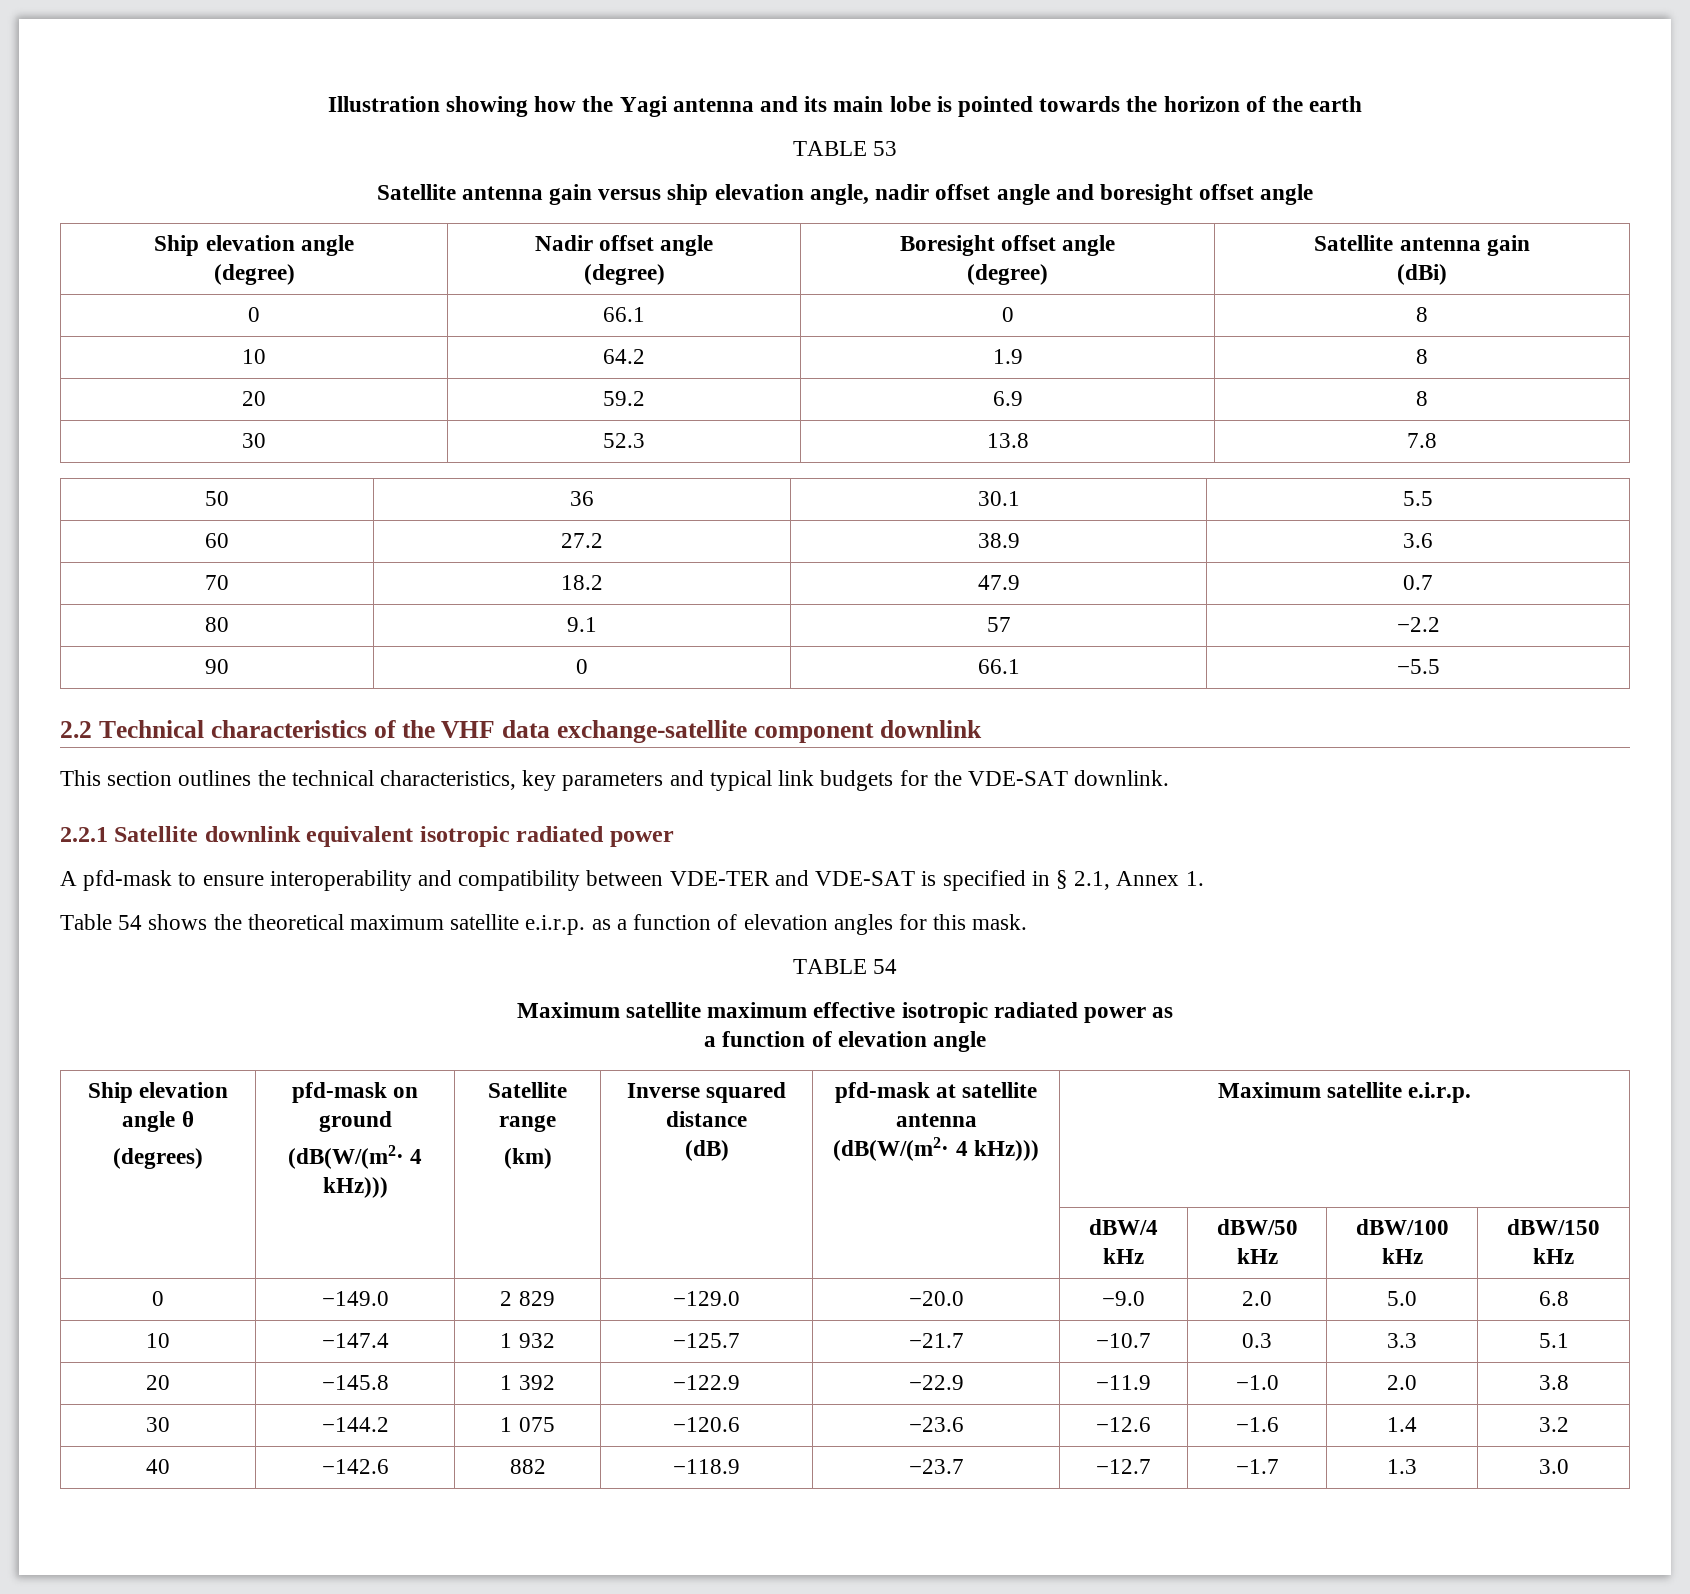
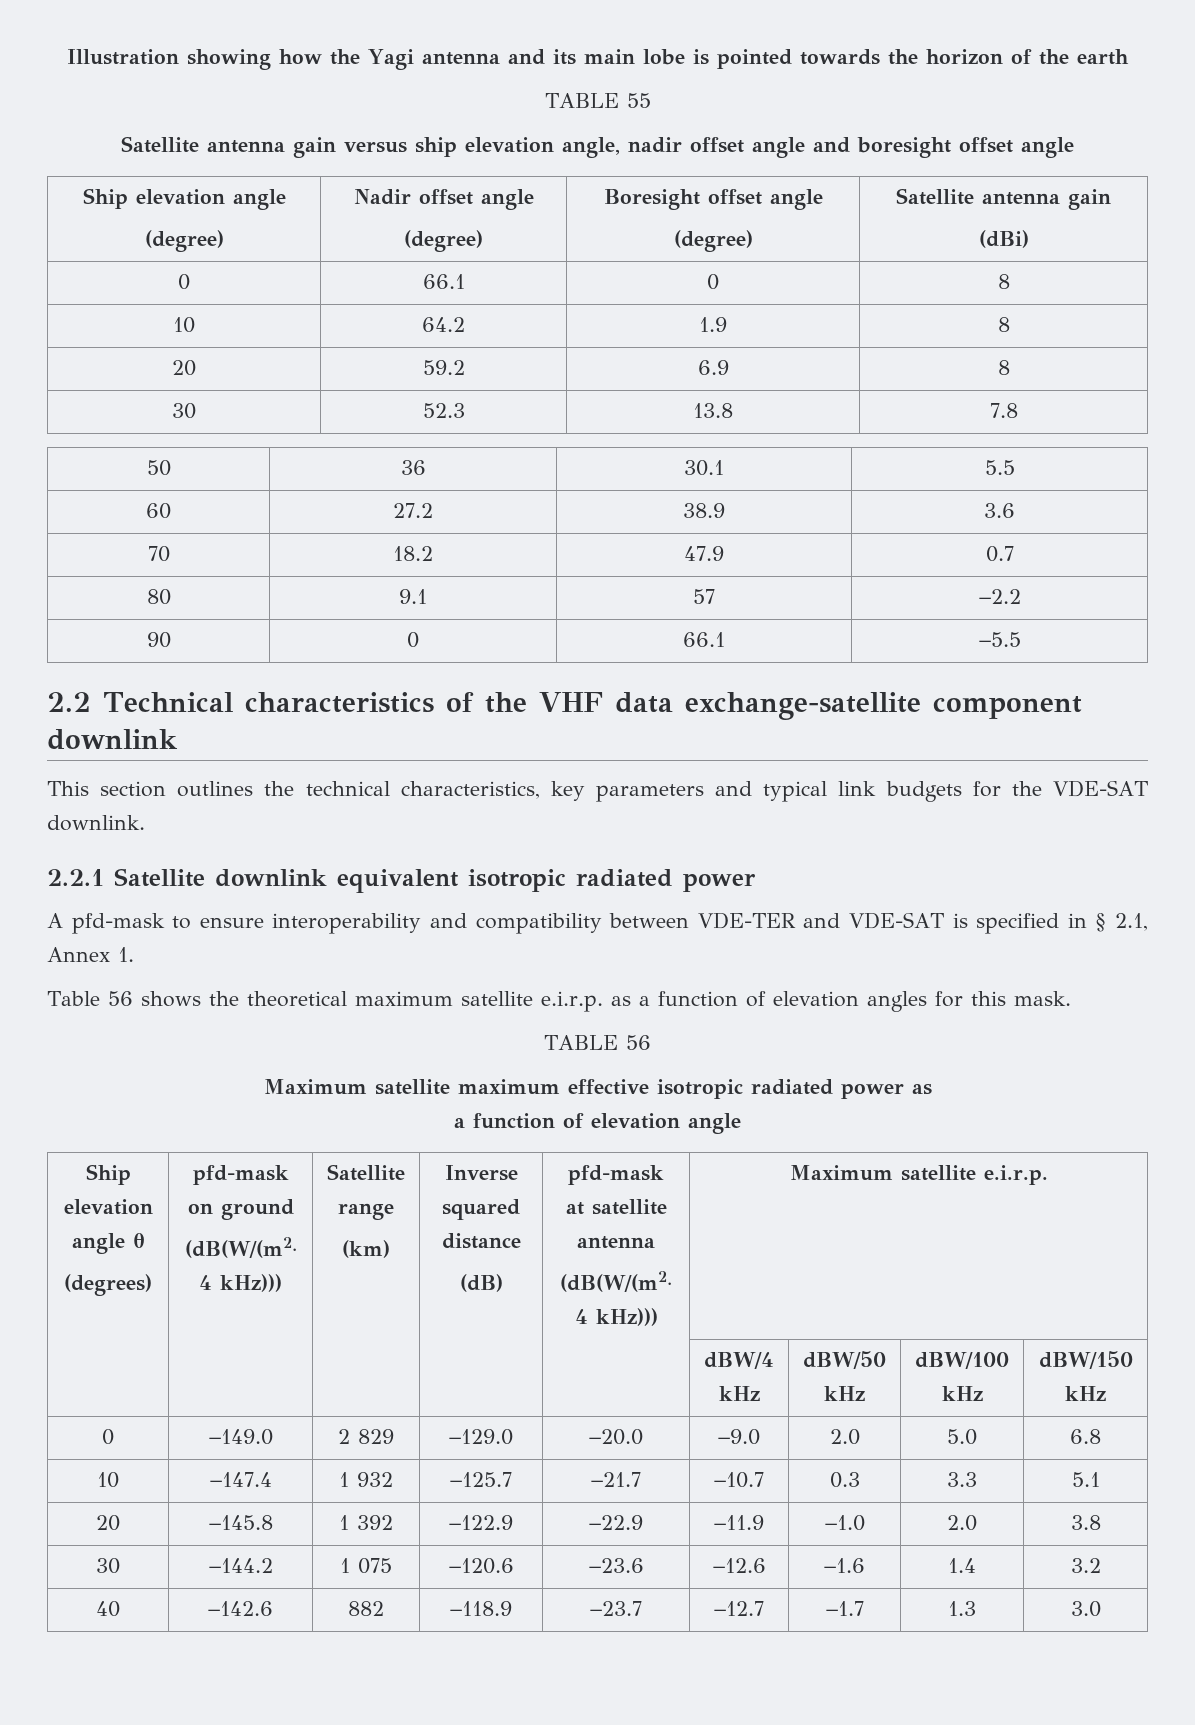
- TABLE 53
+ TABLE 55
- Table 54 shows the theoretical maximum satellite e.i.r.p. as a function of elevation angles for this mask.
+ Table 56 shows the theoretical maximum satellite e.i.r.p. as a function of elevation angles for this mask.
- TABLE 54
+ TABLE 56

